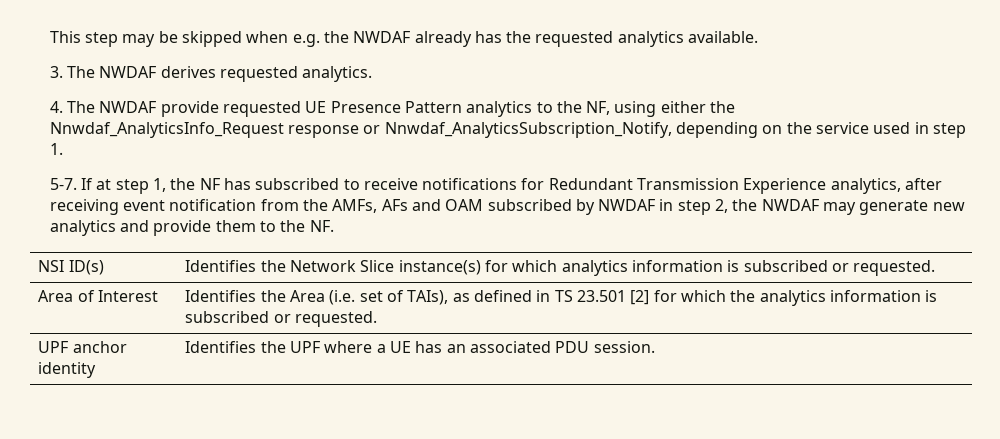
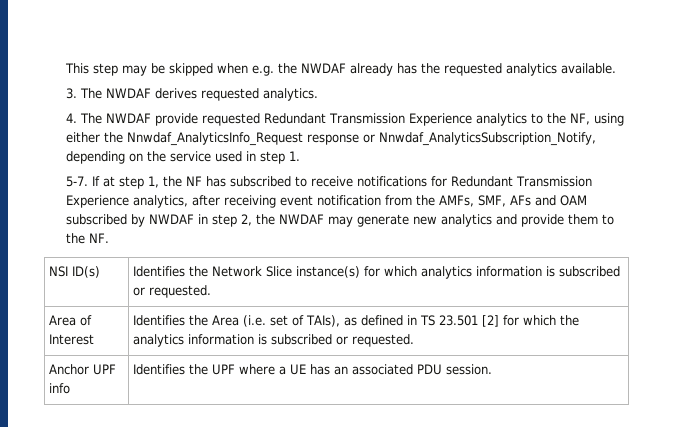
- 4. The NWDAF provide requested UE Presence Pattern analytics to the NF, using either the Nnwdaf_AnalyticsInfo_Request response or Nnwdaf_AnalyticsSubscription_Notify, depending on the service used in step 1.
+ 4. The NWDAF provide requested Redundant Transmission Experience analytics to the NF, using either the Nnwdaf_AnalyticsInfo_Request response or Nnwdaf_AnalyticsSubscription_Notify, depending on the service used in step 1.
- If at step 1, the NF has subscribed to receive notifications for Redundant Transmission Experience analytics, after receiving event notification from the AMFs, AFs and OAM subscribed by NWDAF in step 2, the NWDAF may generate new analytics and provide them to the NF.
+ If at step 1, the NF has subscribed to receive notifications for Redundant Transmission Experience analytics, after receiving event notification from the AMFs, SMF, AFs and OAM subscribed by NWDAF in step 2, the NWDAF may generate new analytics and provide them to the NF.
- UPF anchor identity | Identifies the UPF where a UE has an associated PDU session.
+ Anchor UPF info | Identifies the UPF where a UE has an associated PDU session.

